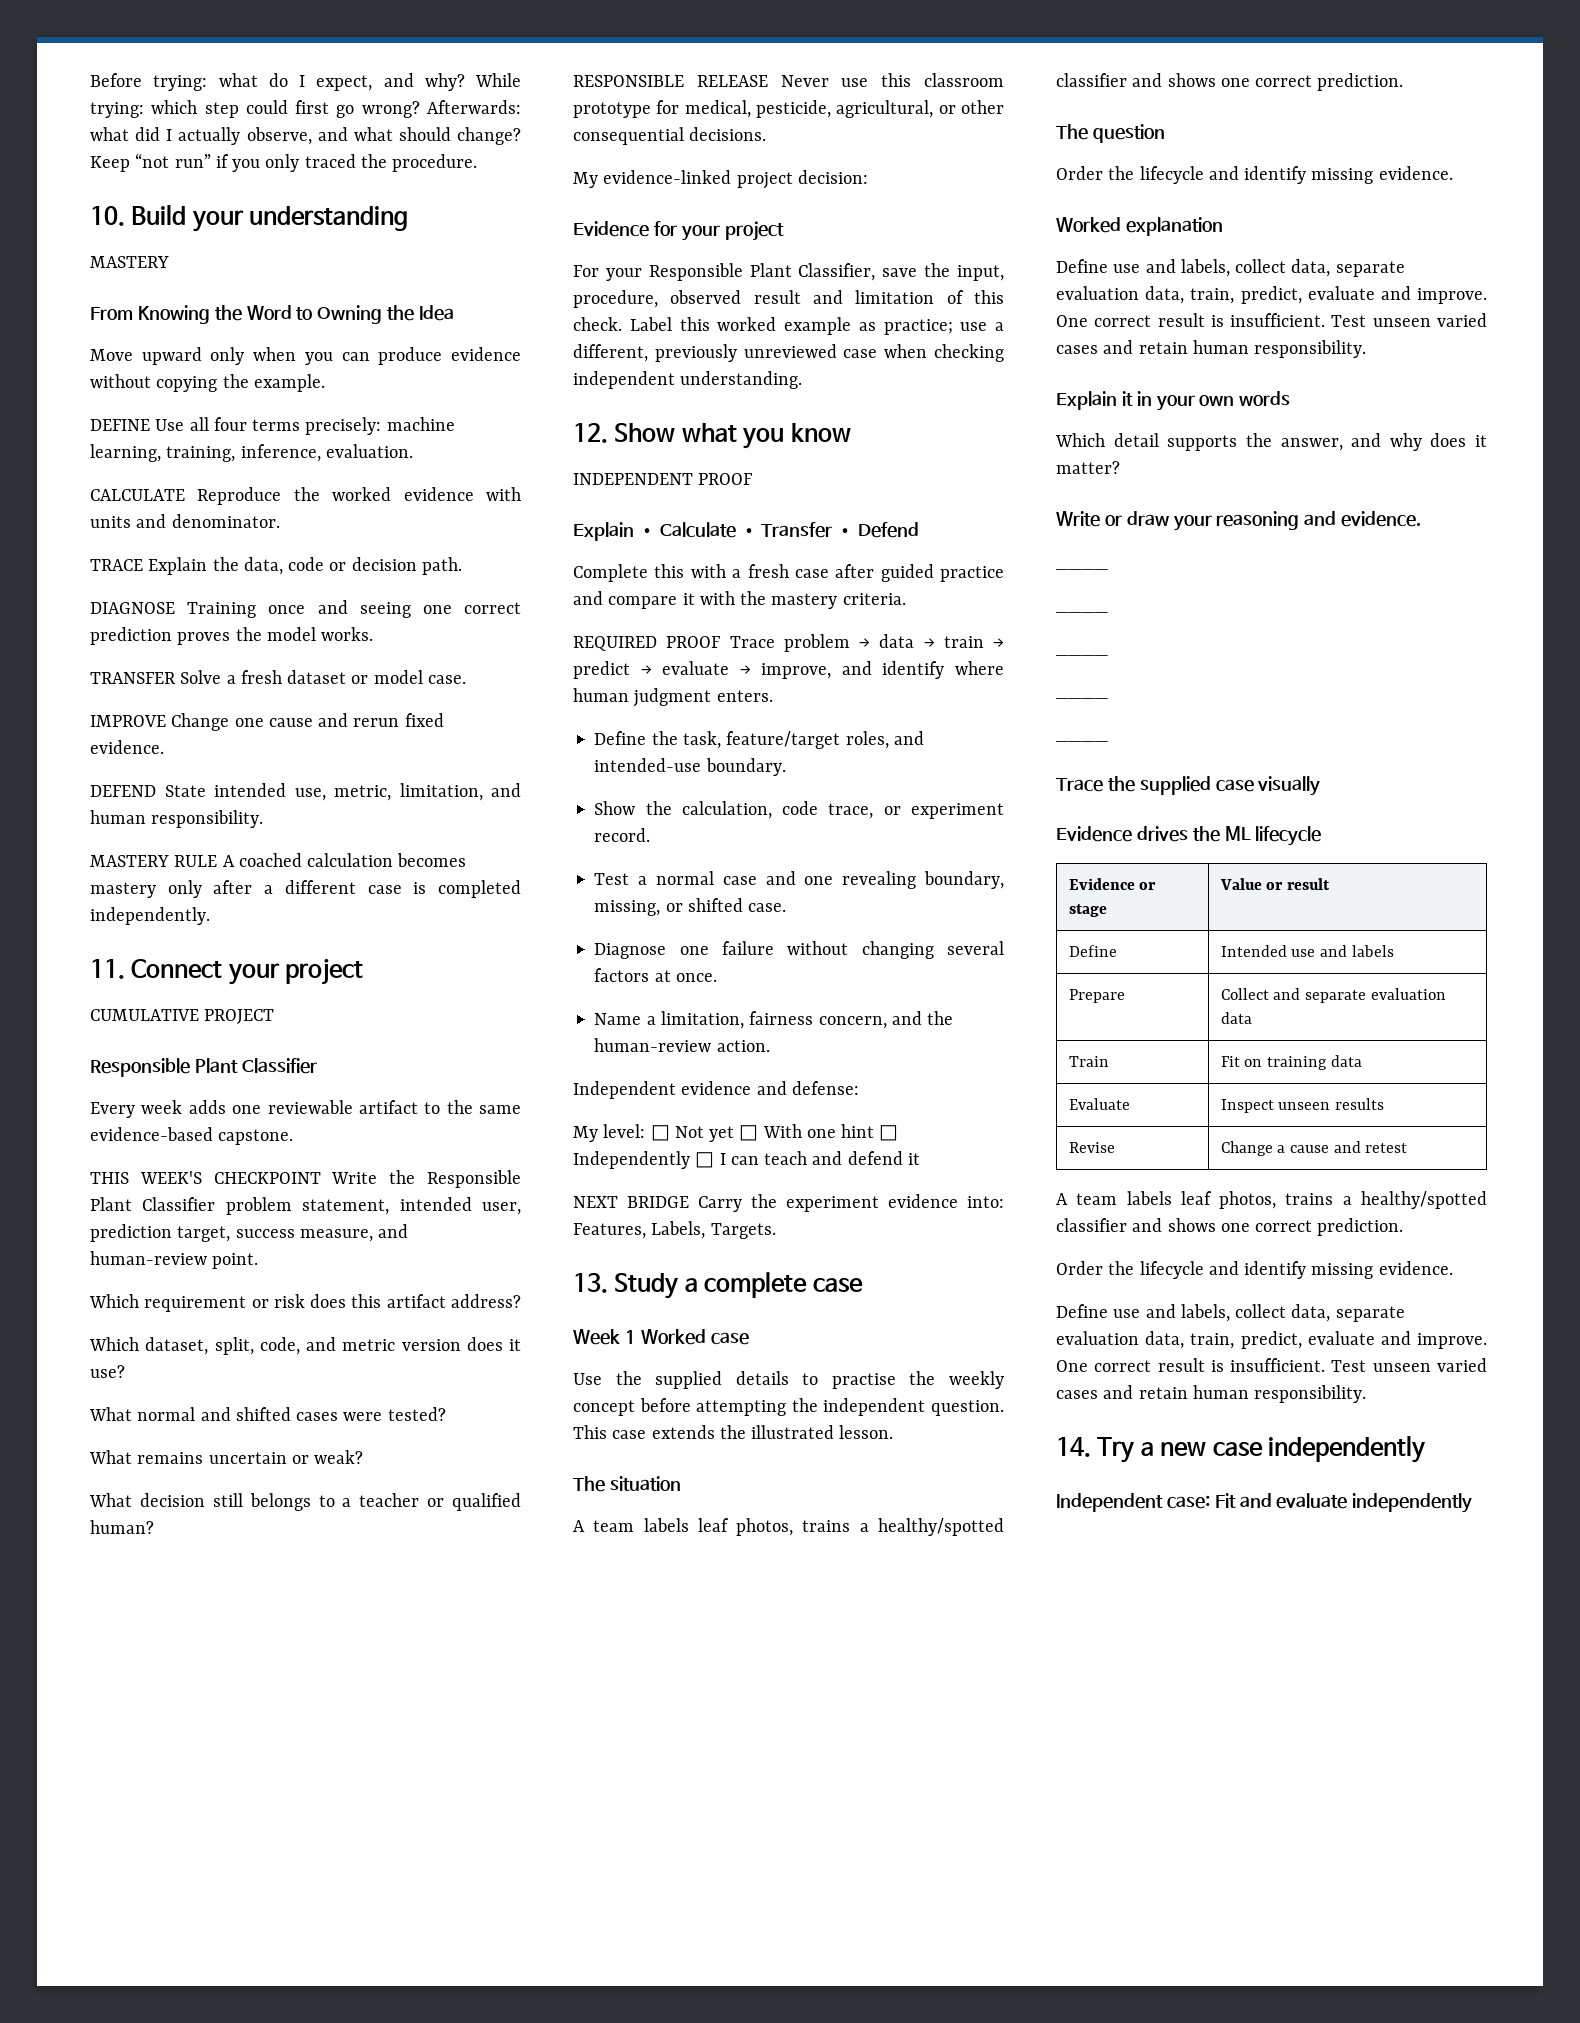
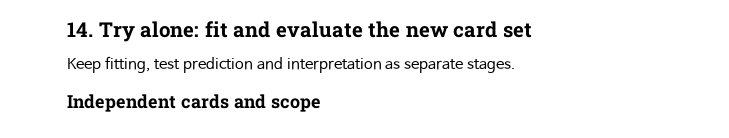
- Before trying: what do I expect, and why? While trying: which step could first go wrong? Afterwards: what did I actually observe, and what should change? Keep “not run” if you only traced the procedure.
- 10. Build your understanding
- MASTERY
- From Knowing the Word to Owning the Idea
- Move upward only when you can produce evidence without copying the example.
- DEFINE Use all four terms precisely: machine learning, training, inference, evaluation.
- CALCULATE Reproduce the worked evidence with units and denominator.
- TRACE Explain the data, code or decision path.
- DIAGNOSE Training once and seeing one correct prediction proves the model works.
- TRANSFER Solve a fresh dataset or model case.
- IMPROVE Change one cause and rerun fixed evidence.
- DEFEND State intended use, metric, limitation, and human responsibility.
- MASTERY RULE A coached calculation becomes mastery only after a different case is completed independently.
- 11. Connect your project
- CUMULATIVE PROJECT
- Responsible Plant Classifier
- Every week adds one reviewable artifact to the same evidence-based capstone.
- THIS WEEK'S CHECKPOINT Write the Responsible Plant Classifier problem statement, intended user, prediction target, success measure, and human-review point.
- Which requirement or risk does this artifact address?
- Which dataset, split, code, and metric version does it use?
- What normal and shifted cases were tested?
- What remains uncertain or weak?
- What decision still belongs to a teacher or qualified human?
- RESPONSIBLE RELEASE Never use this classroom prototype for medical, pesticide, agricultural, or other consequential decisions.
- My evidence-linked project decision:
- Evidence for your project
- For your Responsible Plant Classifier, save the input, procedure, observed result and limitation of this check. Label this worked example as practice; use a different, previously unreviewed case when checking independent understanding.
- 12. Show what you know
- INDEPENDENT PROOF
- Explain • Calculate • Transfer • Defend
- Complete this with a fresh case after guided practice and compare it with the mastery criteria.
- REQUIRED PROOF Trace problem → data → train → predict → evaluate → improve, and identify where human judgment enters.
- Define the task, feature/target roles, and intended-use boundary.
- Show the calculation, code trace, or experiment record.
- Test a normal case and one revealing boundary, missing, or shifted case.
- Diagnose one failure without changing several factors at once.
- Name a limitation, fairness concern, and the human-review action.
- Independent evidence and defense:
- My level: □ Not yet □ With one hint □ Independently □ I can teach and defend it
- NEXT BRIDGE Carry the experiment evidence into: Features, Labels, Targets.
- 13. Study a complete case
- Week 1 Worked case
- Use the supplied details to practise the weekly concept before attempting the independent question. This case extends the illustrated lesson.
- The situation
- A team labels leaf photos, trains a healthy/spotted classifier and shows one correct prediction.
- The question
- Order the lifecycle and identify missing evidence.
- Worked explanation
- Define use and labels, collect data, separate evaluation data, train, predict, evaluate and improve. One correct result is insufficient. Test unseen varied cases and retain human responsibility.
- Explain it in your own words
- Which detail supports the answer, and why does it matter?
- Write or draw your reasoning and evidence.
- ____
- ____
- ____
- ____
- ____
- Trace the supplied case visually
- Evidence drives the ML lifecycle
- Evidence or stage | Value or result
- Define | Intended use and labels
- Prepare | Collect and separate evaluation data
- Train | Fit on training data
- Evaluate | Inspect unseen results
- Revise | Change a cause and retest
- A team labels leaf photos, trains a healthy/spotted classifier and shows one correct prediction.
- Order the lifecycle and identify missing evidence.
- Define use and labels, collect data, separate evaluation data, train, predict, evaluate and improve. One correct result is insufficient. Test unseen varied cases and retain human responsibility.
- 14. Try a new case independently
- Independent case: Fit and evaluate independently
+ 14. Try alone: fit and evaluate the new card set
+ Keep fitting, test prediction and interpretation as separate stages.
+ Independent cards and scope

